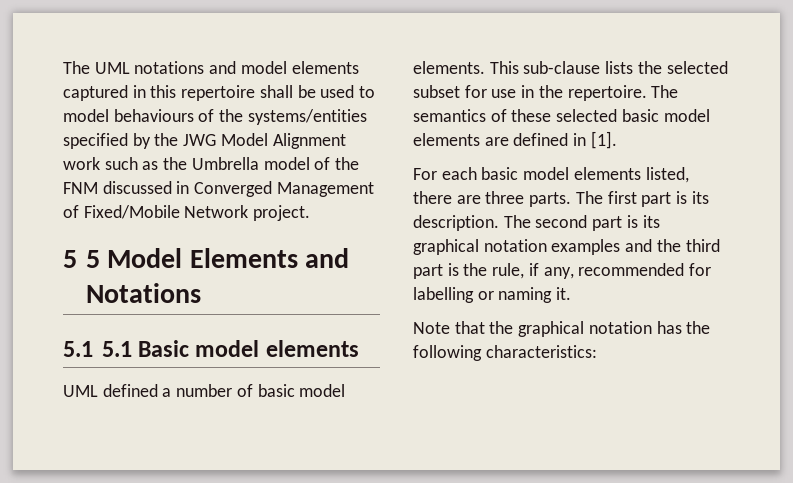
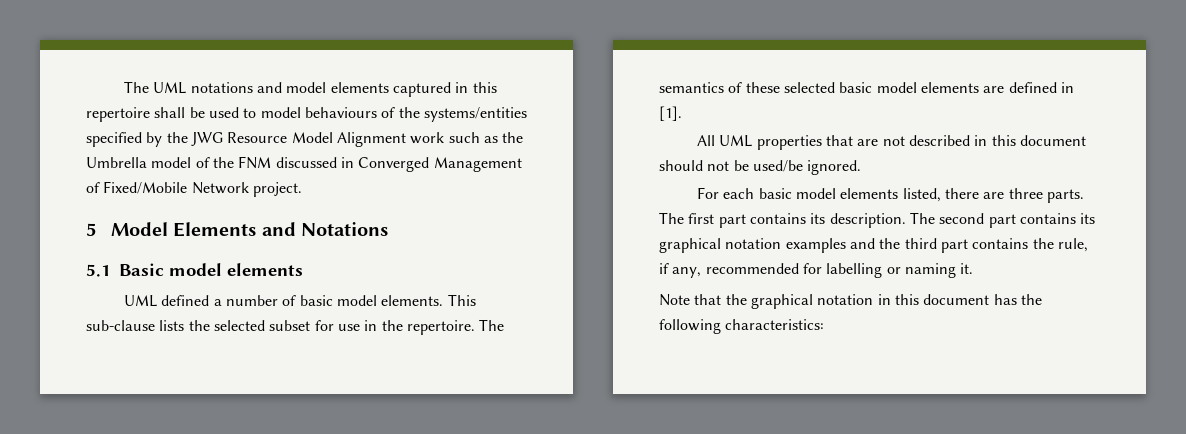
- The UML notations and model elements captured in this repertoire shall be used to model behaviours of the systems/entities specified by the JWG Model Alignment work such as the Umbrella model of the FNM discussed in Converged Management of Fixed/Mobile Network project.
+ The UML notations and model elements captured in this repertoire shall be used to model behaviours of the systems/entities specified by the JWG Resource Model Alignment work such as the Umbrella model of the FNM discussed in Converged Management of Fixed/Mobile Network project.
- 5 5 Model Elements and Notations
+ 5 Model Elements and Notations
- 5.1 5.1 Basic model elements
+ 5.1 Basic model elements
+ All UML properties that are not described in this document should not be used/be ignored.
- The first part is its description.
+ The first part contains its description.
- The second part is its graphical notation examples and the third part is the rule, if any, recommended for labelling or naming it.
+ The second part contains its graphical notation examples and the third part contains the rule, if any, recommended for labelling or naming it.
- Note that the graphical notation has the following characteristics:
+ Note that the graphical notation in this document has the following characteristics:

